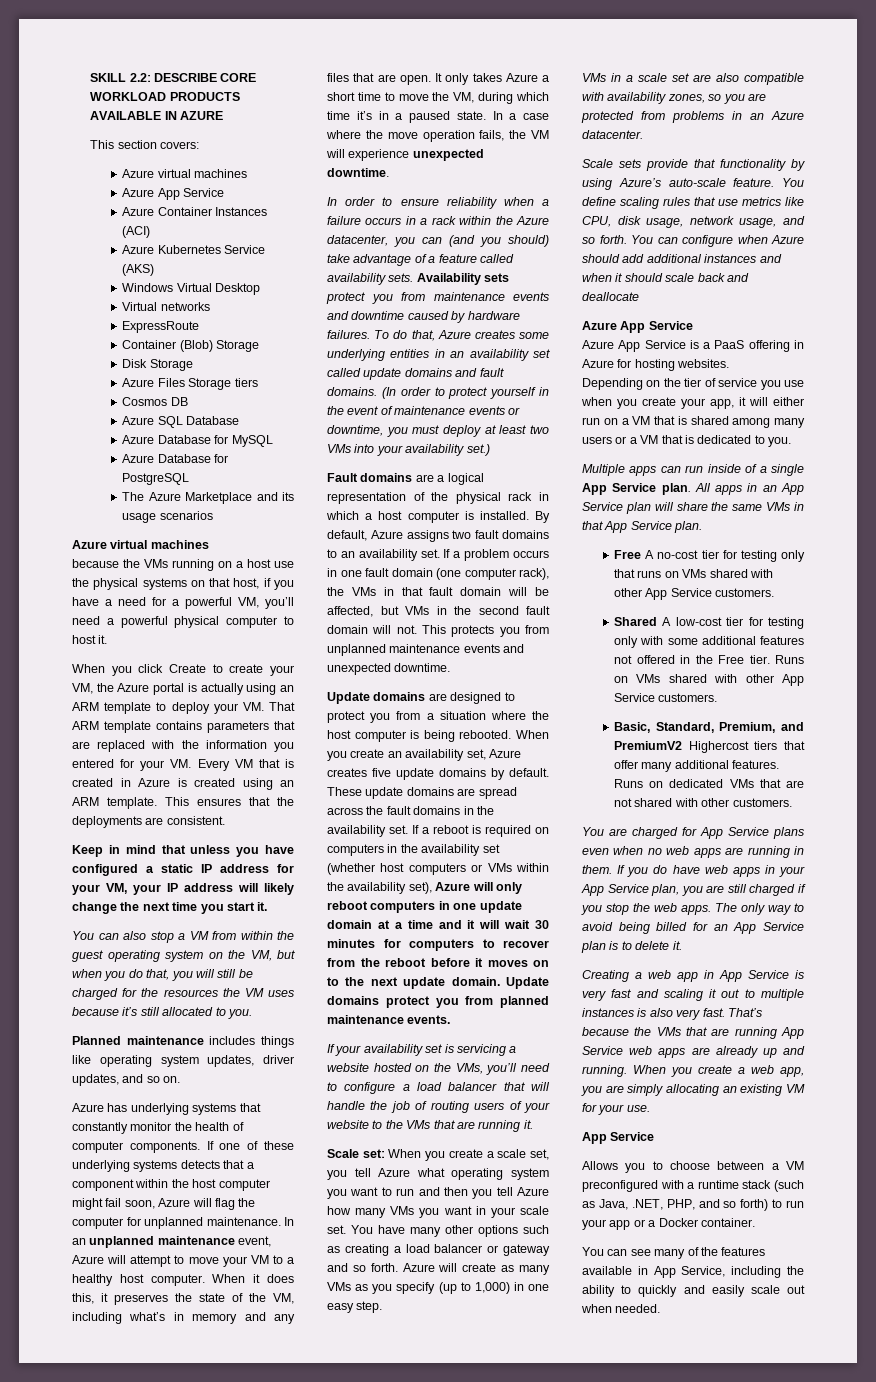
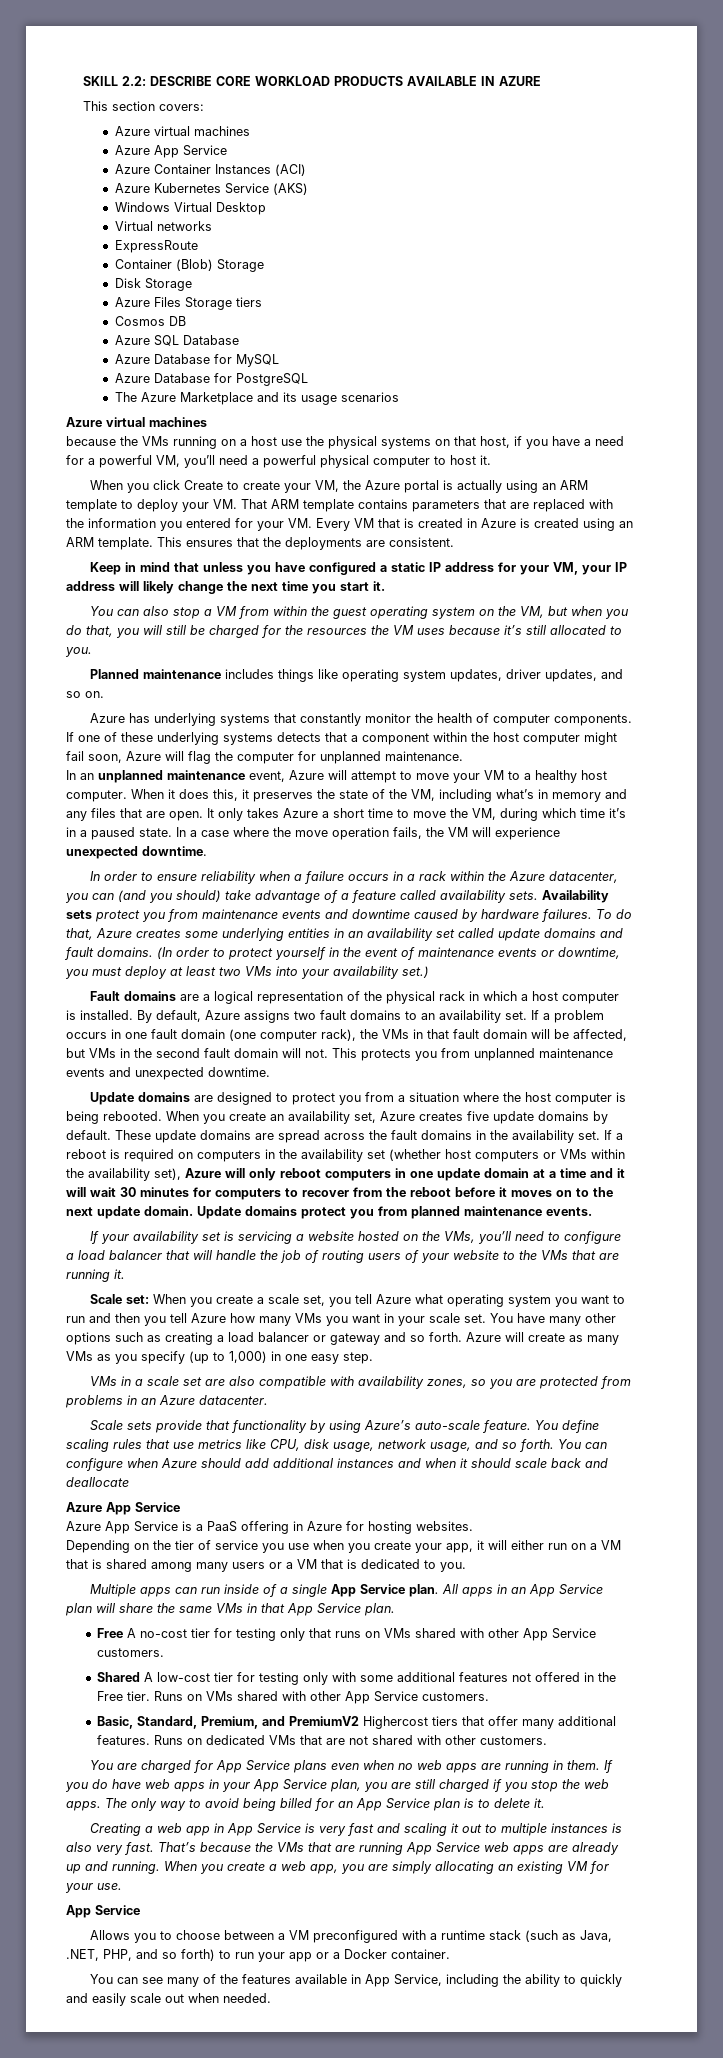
- If one of these underlying systems detects that a component within the host computer might fail soon, Azure will flag the computer for unplanned maintenance. In an unplanned maintenance event, Azure will attempt to move your VM to a healthy host computer.
+ If one of these underlying systems detects that a component within the host computer might fail soon, Azure will flag the computer for unplanned maintenance.
+ In an unplanned maintenance event, Azure will attempt to move your VM to a healthy host computer.

